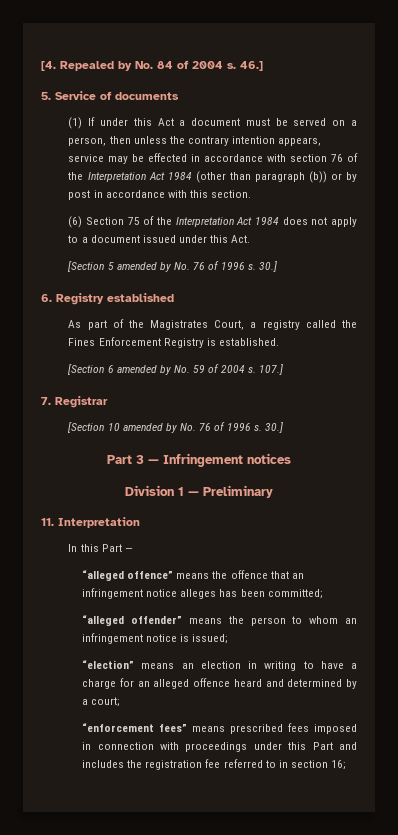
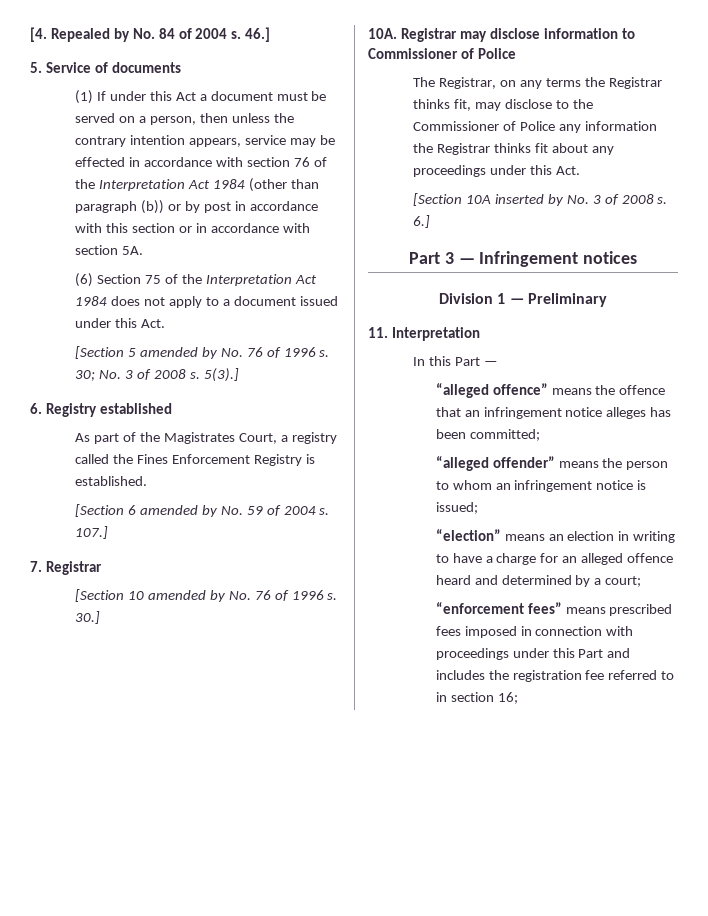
- (1) If under this Act a document must be served on a person, then unless the contrary intention appears, service may be effected in accordance with section 76 of the Interpretation Act 1984 (other than paragraph (b)) or by post in accordance with this section.
+ (1) If under this Act a document must be served on a person, then unless the contrary intention appears, service may be effected in accordance with section 76 of the Interpretation Act 1984 (other than paragraph (b)) or by post in accordance with this section or in accordance with section 5A.
- [Section 5 amended by No. 76 of 1996 s. 30.]
+ [Section 5 amended by No. 76 of 1996 s. 30; No. 3 of 2008 s. 5(3).]
+ 10A. Registrar may disclose information to Commissioner of Police
+ The Registrar, on any terms the Registrar thinks fit, may disclose to the Commissioner of Police any information the Registrar thinks fit about any proceedings under this Act.
+ [Section 10A inserted by No. 3 of 2008 s. 6.]

